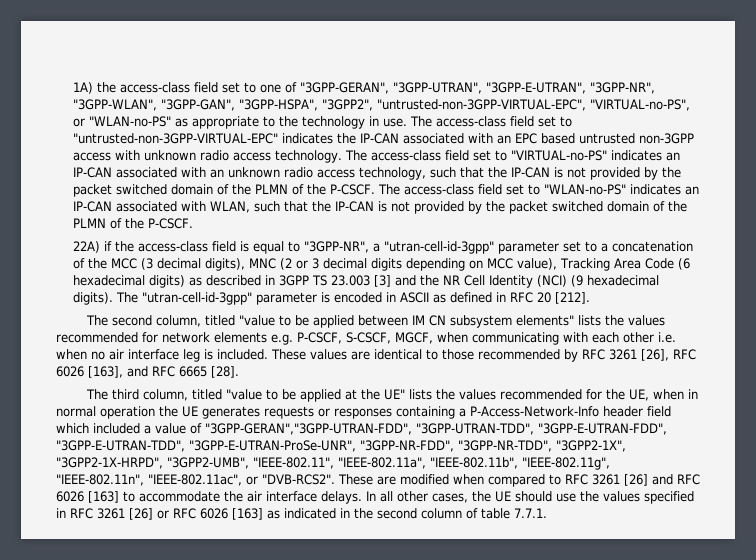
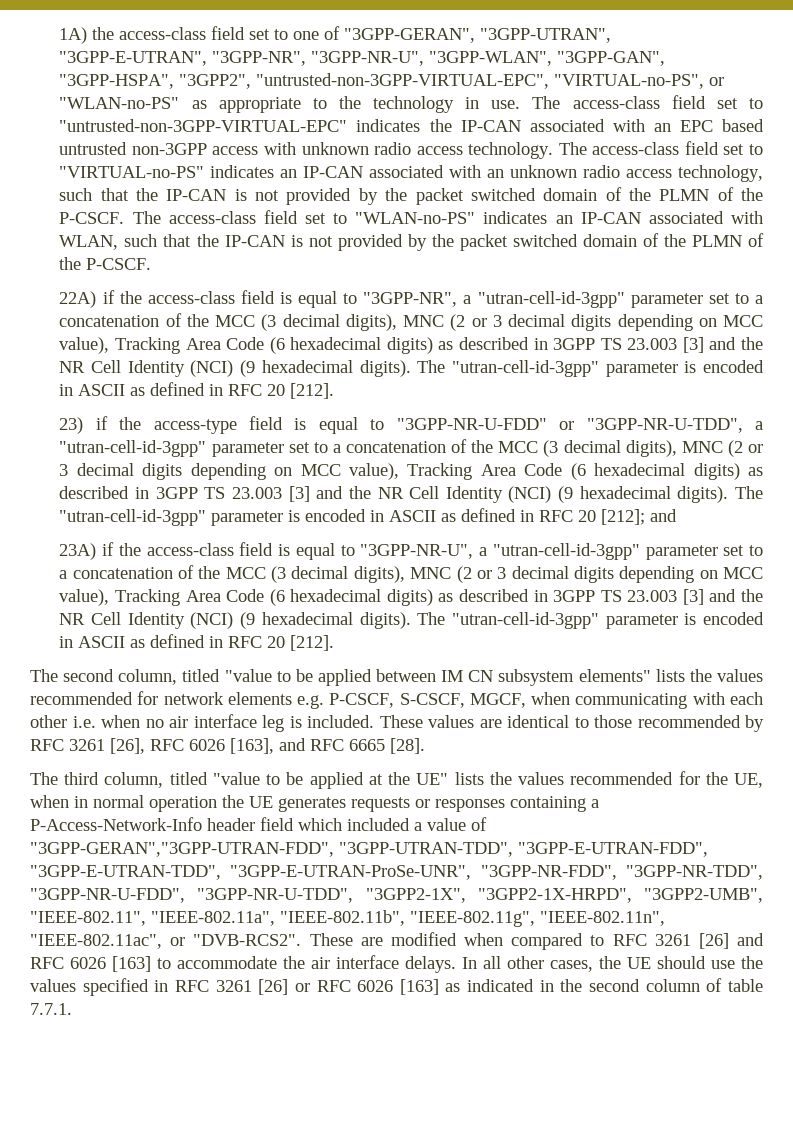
- 1A) the access-class field set to one of "3GPP-GERAN", "3GPP-UTRAN", "3GPP-E-UTRAN", "3GPP-NR", "3GPP-WLAN", "3GPP-GAN", "3GPP-HSPA", "3GPP2", "untrusted-non-3GPP-VIRTUAL-EPC", "VIRTUAL-no-PS", or "WLAN-no-PS" as appropriate to the technology in use.
+ 1A) the access-class field set to one of "3GPP-GERAN", "3GPP-UTRAN", "3GPP-E-UTRAN", "3GPP-NR", "3GPP-NR-U", "3GPP-WLAN", "3GPP-GAN", "3GPP-HSPA", "3GPP2", "untrusted-non-3GPP-VIRTUAL-EPC", "VIRTUAL-no-PS", or "WLAN-no-PS" as appropriate to the technology in use.
+ 23) if the access-type field is equal to "3GPP-NR-U-FDD" or "3GPP-NR-U-TDD", a "utran-cell-id-3gpp" parameter set to a concatenation of the MCC (3 decimal digits), MNC (2 or 3 decimal digits depending on MCC value), Tracking Area Code (6 hexadecimal digits) as described in 3GPP TS 23.003 [3] and the NR Cell Identity (NCI) (9 hexadecimal digits). The "utran-cell-id-3gpp" parameter is encoded in ASCII as defined in RFC 20 [212]; and
+ 23A) if the access-class field is equal to "3GPP-NR-U", a "utran-cell-id-3gpp" parameter set to a concatenation of the MCC (3 decimal digits), MNC (2 or 3 decimal digits depending on MCC value), Tracking Area Code (6 hexadecimal digits) as described in 3GPP TS 23.003 [3] and the NR Cell Identity (NCI) (9 hexadecimal digits). The "utran-cell-id-3gpp" parameter is encoded in ASCII as defined in RFC 20 [212].
- The third column, titled "value to be applied at the UE" lists the values recommended for the UE, when in normal operation the UE generates requests or responses containing a P-Access-Network-Info header field which included a value of "3GPP-GERAN","3GPP-UTRAN-FDD", "3GPP-UTRAN-TDD", "3GPP-E-UTRAN-FDD", "3GPP-E-UTRAN-TDD", "3GPP-E-UTRAN-ProSe-UNR", "3GPP-NR-FDD", "3GPP-NR-TDD", "3GPP2-1X", "3GPP2-1X-HRPD", "3GPP2-UMB", "IEEE-802.11", "IEEE-802.11a", "IEEE-802.11b", "IEEE-802.11g", "IEEE-802.11n", "IEEE-802.11ac", or "DVB-RCS2".
+ The third column, titled "value to be applied at the UE" lists the values recommended for the UE, when in normal operation the UE generates requests or responses containing a P-Access-Network-Info header field which included a value of "3GPP-GERAN","3GPP-UTRAN-FDD", "3GPP-UTRAN-TDD", "3GPP-E-UTRAN-FDD", "3GPP-E-UTRAN-TDD", "3GPP-E-UTRAN-ProSe-UNR", "3GPP-NR-FDD", "3GPP-NR-TDD", "3GPP-NR-U-FDD", "3GPP-NR-U-TDD", "3GPP2-1X", "3GPP2-1X-HRPD", "3GPP2-UMB", "IEEE-802.11", "IEEE-802.11a", "IEEE-802.11b", "IEEE-802.11g", "IEEE-802.11n", "IEEE-802.11ac", or "DVB-RCS2".

